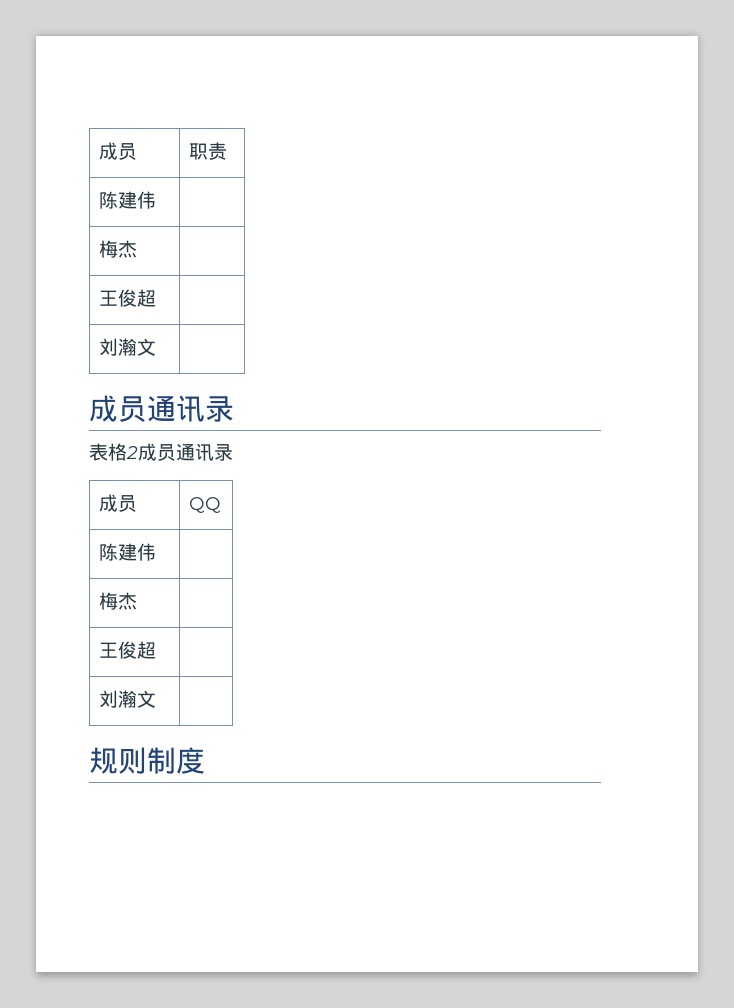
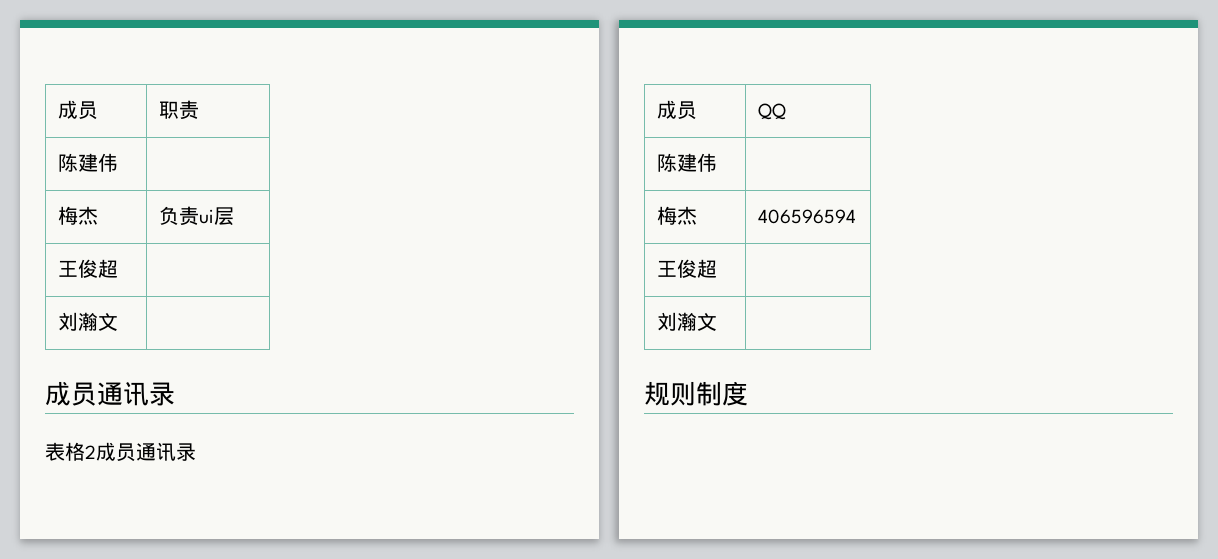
  成员 | 职责
  陈建伟 |
- 梅杰 |
+ 梅杰 | 负责ui层
  成员 | QQ
  陈建伟 |
- 梅杰 |
+ 梅杰 | 406596594

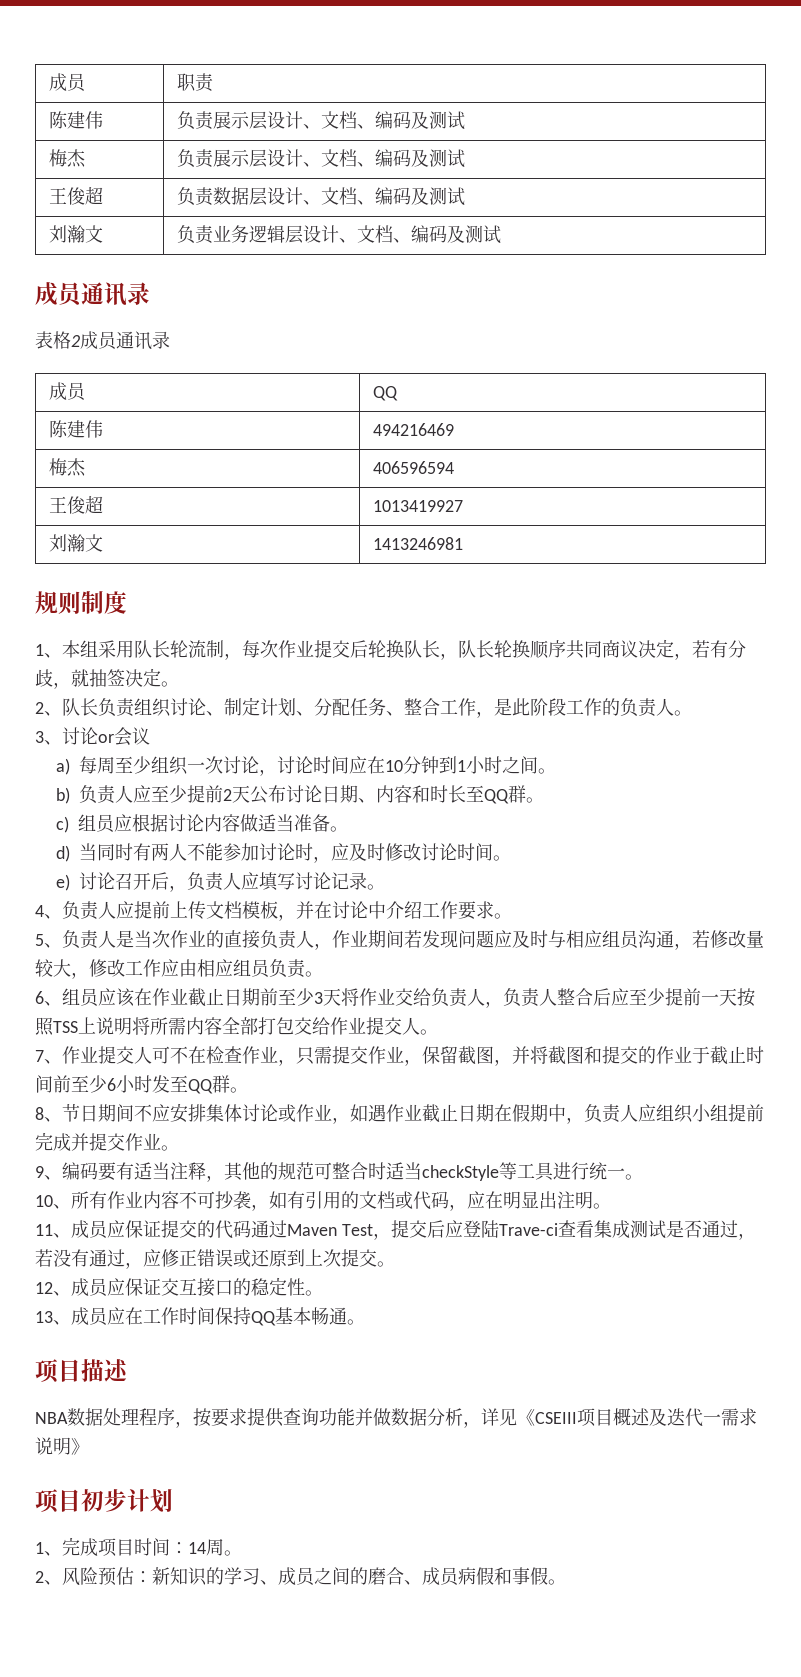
  成员 | 职责
- 陈建伟 |
+ 陈建伟 | 负责展示层设计、文档、编码及测试
- 梅杰 | 负责ui层
- 王俊超 |
- 刘瀚文 |
+ 梅杰 | 负责展示层设计、文档、编码及测试
+ 王俊超 | 负责数据层设计、文档、编码及测试
+ 刘瀚文 | 负责业务逻辑层设计、文档、编码及测试
  成员 | QQ
- 陈建伟 |
+ 陈建伟 | 494216469
  梅杰 | 406596594
- 王俊超 |
- 刘瀚文 |
+ 王俊超 | 1013419927
+ 刘瀚文 | 1413246981
+ 1、本组采用队长轮流制，每次作业提交后轮换队长，队长轮换顺序共同商议决定，若有分歧，就抽签决定。
+ 2、队长负责组织讨论、制定计划、分配任务、整合工作，是此阶段工作的负责人。
+ 3、讨论or会议
+ a)每周至少组织一次讨论，讨论时间应在10分钟到1小时之间。
+ b)负责人应至少提前2天公布讨论日期、内容和时长至QQ群。
+ c)组员应根据讨论内容做适当准备。
+ d)当同时有两人不能参加讨论时，应及时修改讨论时间。
+ e)讨论召开后，负责人应填写讨论记录。
+ 4、负责人应提前上传文档模板，并在讨论中介绍工作要求。
+ 5、负责人是当次作业的直接负责人，作业期间若发现问题应及时与相应组员沟通，若修改量较大，修改工作应由相应组员负责。
+ 6、组员应该在作业截止日期前至少3天将作业交给负责人，负责人整合后应至少提前一天按照TSS上说明将所需内容全部打包交给作业提交人。
+ 7、作业提交人可不在检查作业，只需提交作业，保留截图，并将截图和提交的作业于截止时间前至少6小时发至QQ群。
+ 8、节日期间不应安排集体讨论或作业，如遇作业截止日期在假期中，负责人应组织小组提前完成并提交作业。
+ 9、编码要有适当注释，其他的规范可整合时适当checkStyle等工具进行统一。
+ 10、所有作业内容不可抄袭，如有引用的文档或代码，应在明显出注明。
+ 11、成员应保证提交的代码通过Maven Test，提交后应登陆Trave-ci查看集成测试是否通过，若没有通过，应修正错误或还原到上次提交。
+ 12、成员应保证交互接口的稳定性。
+ 13、成员应在工作时间保持QQ基本畅通。
+ 项目描述
+ NBA数据处理程序，按要求提供查询功能并做数据分析，详见《CSEIII项目概述及迭代一需求说明》
+ 项目初步计划
+ 1、完成项目时间：14周。
+ 2、风险预估：新知识的学习、成员之间的磨合、成员病假和事假。

